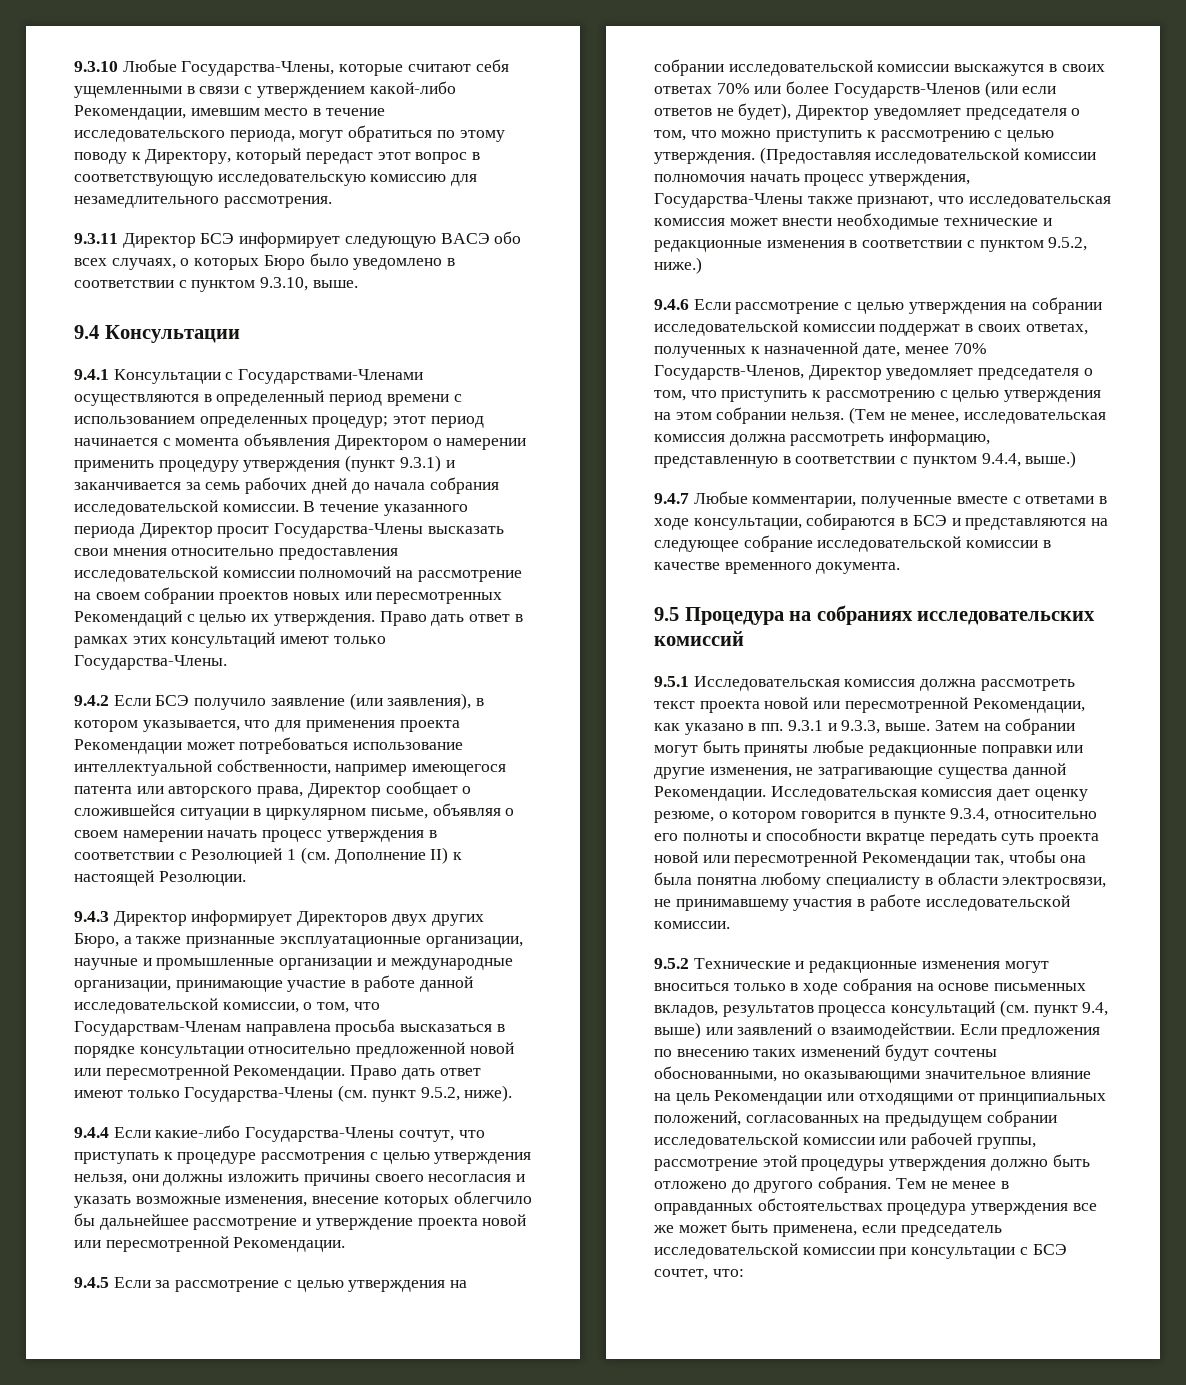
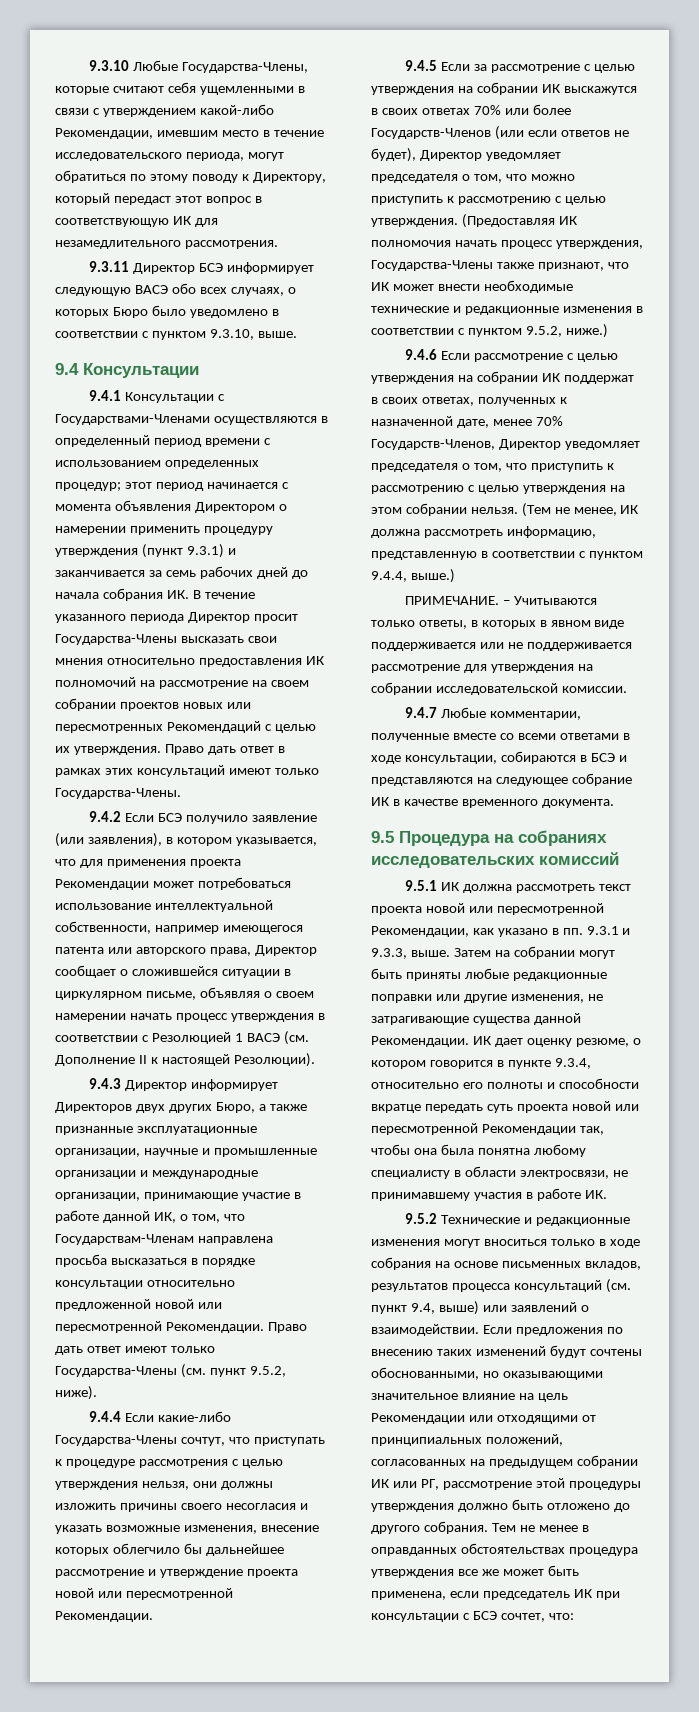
- 9.3.10 Любые Государства-Члены, которые считают себя ущемленными в связи с утверждением какой-либо Рекомендации, имевшим место в течение исследовательского периода, могут обратиться по этому поводу к Директору, который передаст этот вопрос в соответствующую исследовательскую комиссию для незамедлительного рассмотрения.
+ 9.3.10 Любые Государства-Члены, которые считают себя ущемленными в связи с утверждением какой-либо Рекомендации, имевшим место в течение исследовательского периода, могут обратиться по этому поводу к Директору, который передаст этот вопрос в соответствующую ИК для незамедлительного рассмотрения.
- этот период начинается с момента объявления Директором о намерении применить процедуру утверждения (пункт 9.3.1) и заканчивается за семь рабочих дней до начала собрания исследовательской комиссии. В течение указанного периода Директор просит Государства-Члены высказать свои мнения относительно предоставления исследовательской комиссии полномочий на рассмотрение на своем собрании проектов новых или пересмотренных Рекомендаций с целью их утверждения.
+ этот период начинается с момента объявления Директором о намерении применить процедуру утверждения (пункт 9.3.1) и заканчивается за семь рабочих дней до начала собрания ИК. В течение указанного периода Директор просит Государства-Члены высказать свои мнения относительно предоставления ИК полномочий на рассмотрение на своем собрании проектов новых или пересмотренных Рекомендаций с целью их утверждения.
- 9.4.2 Если БСЭ получило заявление (или заявления), в котором указывается, что для применения проекта Рекомендации может потребоваться использование интеллектуальной собственности, например имеющегося патента или авторского права, Директор сообщает о сложившейся ситуации в циркулярном письме, объявляя о своем намерении начать процесс утверждения в соответствии с Резолюцией 1 (см. Дополнение II) к настоящей Резолюции.
+ 9.4.2 Если БСЭ получило заявление (или заявления), в котором указывается, что для применения проекта Рекомендации может потребоваться использование интеллектуальной собственности, например имеющегося патента или авторского права, Директор сообщает о сложившейся ситуации в циркулярном письме, объявляя о своем намерении начать процесс утверждения в соответствии с Резолюцией 1 ВАСЭ (см. Дополнение II к настоящей Резолюции).
- 9.4.3 Директор информирует Директоров двух других Бюро, а также признанные эксплуатационные организации, научные и промышленные организации и международные организации, принимающие участие в работе данной исследовательской комиссии, о том, что Государствам-Членам направлена просьба высказаться в порядке консультации относительно предложенной новой или пересмотренной Рекомендации.
+ 9.4.3 Директор информирует Директоров двух других Бюро, а также признанные эксплуатационные организации, научные и промышленные организации и международные организации, принимающие участие в работе данной ИК, о том, что Государствам-Членам направлена просьба высказаться в порядке консультации относительно предложенной новой или пересмотренной Рекомендации.
- 9.4.5 Если за рассмотрение с целью утверждения на собрании исследовательской комиссии выскажутся в своих ответах 70% или более Государств-Членов (или если ответов не будет), Директор уведомляет председателя о том, что можно приступить к рассмотрению с целью утверждения.
+ 9.4.5 Если за рассмотрение с целью утверждения на собрании ИК выскажутся в своих ответах 70% или более Государств-Членов (или если ответов не будет), Директор уведомляет председателя о том, что можно приступить к рассмотрению с целью утверждения.
- (Предоставляя исследовательской комиссии полномочия начать процесс утверждения, Государства-Члены также признают, что исследовательская комиссия может внести необходимые технические и редакционные изменения в соответствии с пунктом 9.5.2, ниже.)
+ (Предоставляя ИК полномочия начать процесс утверждения, Государства-Члены также признают, что ИК может внести необходимые технические и редакционные изменения в соответствии с пунктом 9.5.2, ниже.)
- 9.4.6 Если рассмотрение с целью утверждения на собрании исследовательской комиссии поддержат в своих ответах, полученных к назначенной дате, менее 70% Государств-Членов, Директор уведомляет председателя о том, что приступить к рассмотрению с целью утверждения на этом собрании нельзя.
+ 9.4.6 Если рассмотрение с целью утверждения на собрании ИК поддержат в своих ответах, полученных к назначенной дате, менее 70% Государств-Членов, Директор уведомляет председателя о том, что приступить к рассмотрению с целью утверждения на этом собрании нельзя.
- (Тем не менее, исследовательская комиссия должна рассмотреть информацию, представленную в соответствии с пунктом 9.4.4, выше.)
+ (Тем не менее, ИК должна рассмотреть информацию, представленную в соответствии с пунктом 9.4.4, выше.)
+ ПРИМЕЧАНИЕ. – Учитываются только ответы, в которых в явном виде поддерживается или не поддерживается рассмотрение для утверждения на собрании исследовательской комиссии.
- 9.4.7 Любые комментарии, полученные вместе с ответами в ходе консультации, собираются в БСЭ и представляются на следующее собрание исследовательской комиссии в качестве временного документа.
+ 9.4.7 Любые комментарии, полученные вместе со всеми ответами в ходе консультации, собираются в БСЭ и представляются на следующее собрание ИК в качестве временного документа.
- 9.5.1 Исследовательская комиссия должна рассмотреть текст проекта новой или пересмотренной Рекомендации, как указано в пп. 9.3.1 и 9.3.3, выше.
+ 9.5.1 ИК должна рассмотреть текст проекта новой или пересмотренной Рекомендации, как указано в пп. 9.3.1 и 9.3.3, выше.
- Исследовательская комиссия дает оценку резюме, о котором говорится в пункте 9.3.4, относительно его полноты и способности вкратце передать суть проекта новой или пересмотренной Рекомендации так, чтобы она была понятна любому специалисту в области электросвязи, не принимавшему участия в работе исследовательской комиссии.
+ ИК дает оценку резюме, о котором говорится в пункте 9.3.4, относительно его полноты и способности вкратце передать суть проекта новой или пересмотренной Рекомендации так, чтобы она была понятна любому специалисту в области электросвязи, не принимавшему участия в работе ИК.
- Если предложения по внесению таких изменений будут сочтены обоснованными, но оказывающими значительное влияние на цель Рекомендации или отходящими от принципиальных положений, согласованных на предыдущем собрании исследовательской комиссии или рабочей группы, рассмотрение этой процедуры утверждения должно быть отложено до другого собрания.
+ Если предложения по внесению таких изменений будут сочтены обоснованными, но оказывающими значительное влияние на цель Рекомендации или отходящими от принципиальных положений, согласованных на предыдущем собрании ИК или РГ, рассмотрение этой процедуры утверждения должно быть отложено до другого собрания.
- Тем не менее в оправданных обстоятельствах процедура утверждения все же может быть применена, если председатель исследовательской комиссии при консультации с БСЭ сочтет, что:
+ Тем не менее в оправданных обстоятельствах процедура утверждения все же может быть применена, если председатель ИК при консультации с БСЭ сочтет, что:

